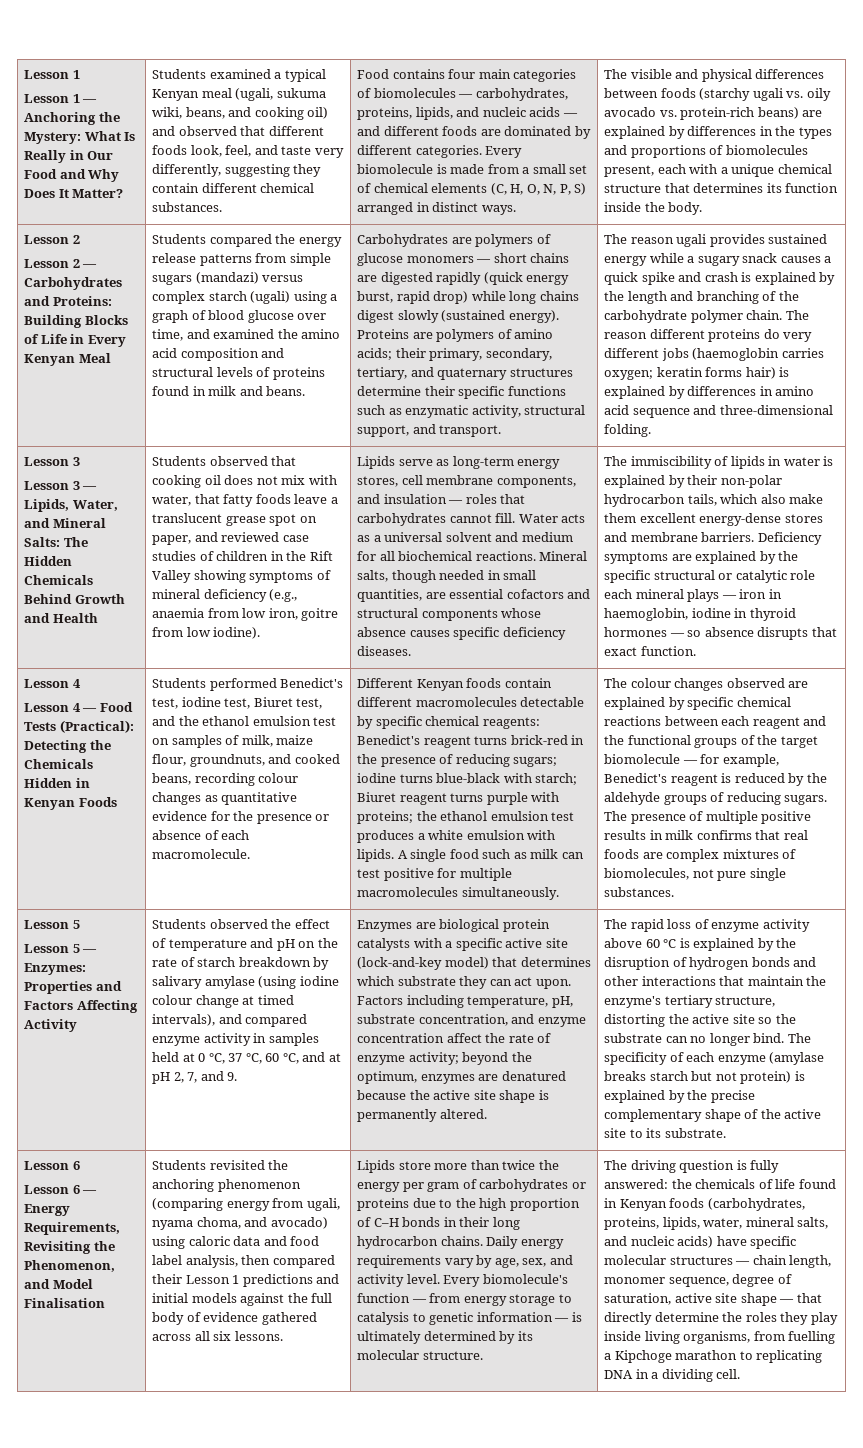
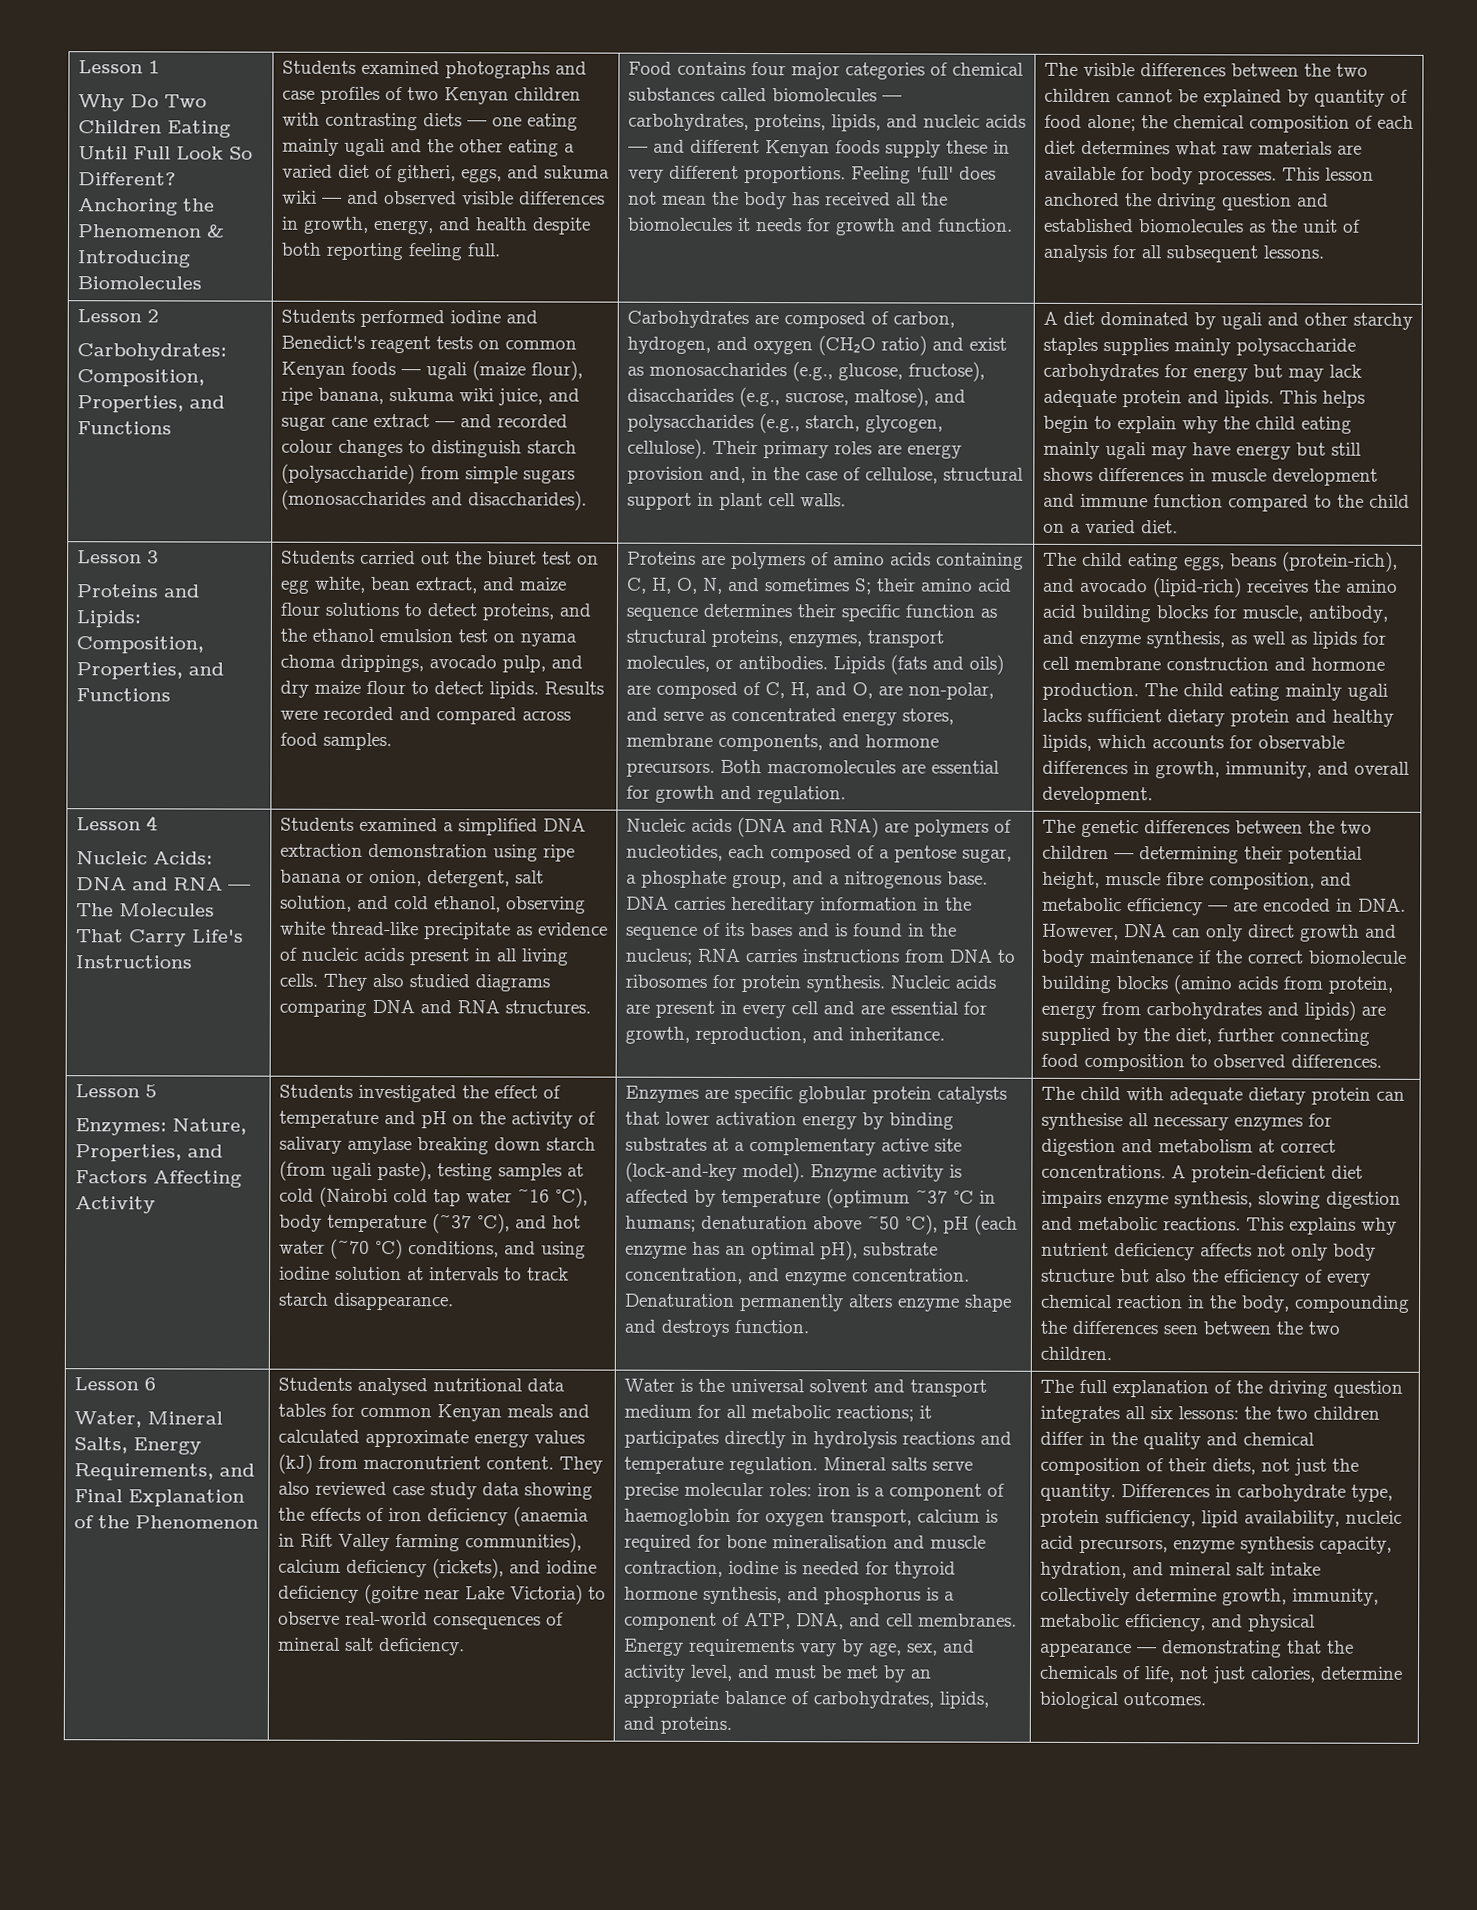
- Lesson 1 — Anchoring the Mystery: What Is Really in Our Food and Why Does It Matter? | Students examined a typical Kenyan meal (ugali, sukuma wiki, beans, and cooking oil) and observed that different foods look, feel, and taste very differently, suggesting they contain different chemical substances.
+ Why Do Two Children Eating Until Full Look So Different? Anchoring the Phenomenon & Introducing Biomolecules | Students examined photographs and case profiles of two Kenyan children with contrasting diets — one eating mainly ugali and the other eating a varied diet of githeri, eggs, and sukuma wiki — and observed visible differences in growth, energy, and health despite both reporting feeling full.
- Food contains four main categories of biomolecules — carbohydrates, proteins, lipids, and nucleic acids — and different foods are dominated by different categories. Every biomolecule is made from a small set of chemical elements (C, H, O, N, P, S) arranged in distinct ways. | The visible and physical differences between foods (starchy ugali vs. oily avocado vs. protein-rich beans) are explained by differences in the types and proportions of biomolecules present, each with a unique chemical structure that determines its function inside the body.
+ Food contains four major categories of chemical substances called biomolecules — carbohydrates, proteins, lipids, and nucleic acids — and different Kenyan foods supply these in very different proportions. Feeling 'full' does not mean the body has received all the biomolecules it needs for growth and function. | The visible differences between the two children cannot be explained by quantity of food alone; the chemical composition of each diet determines what raw materials are available for body processes. This lesson anchored the driving question and established biomolecules as the unit of analysis for all subsequent lessons.
  Lesson 2
- Lesson 2 — Carbohydrates and Proteins: Building Blocks of Life in Every Kenyan Meal | Students compared the energy release patterns from simple sugars (mandazi) versus complex starch (ugali) using a graph of blood glucose over time, and examined the amino acid composition and structural levels of proteins found in milk and beans. | Carbohydrates are polymers of glucose monomers — short chains are digested rapidly (quick energy burst, rapid drop) while long chains digest slowly (sustained energy). Proteins are polymers of amino acids; their primary, secondary, tertiary, and quaternary structures determine their specific functions such as enzymatic activity, structural support, and transport. | The reason ugali provides sustained energy while a sugary snack causes a quick spike and crash is explained by the length and branching of the carbohydrate polymer chain. The reason different proteins do very different jobs (haemoglobin carries oxygen; keratin forms hair) is explained by differences in amino acid sequence and three-dimensional folding.
+ Carbohydrates: Composition, Properties, and Functions | Students performed iodine and Benedict's reagent tests on common Kenyan foods — ugali (maize flour), ripe banana, sukuma wiki juice, and sugar cane extract — and recorded colour changes to distinguish starch (polysaccharide) from simple sugars (monosaccharides and disaccharides). | Carbohydrates are composed of carbon, hydrogen, and oxygen (CH₂O ratio) and exist as monosaccharides (e.g., glucose, fructose), disaccharides (e.g., sucrose, maltose), and polysaccharides (e.g., starch, glycogen, cellulose). Their primary roles are energy provision and, in the case of cellulose, structural support in plant cell walls. | A diet dominated by ugali and other starchy staples supplies mainly polysaccharide carbohydrates for energy but may lack adequate protein and lipids. This helps begin to explain why the child eating mainly ugali may have energy but still shows differences in muscle development and immune function compared to the child on a varied diet.
  Lesson 3
- Lesson 3 — Lipids, Water, and Mineral Salts: The Hidden Chemicals Behind Growth and Health | Students observed that cooking oil does not mix with water, that fatty foods leave a translucent grease spot on paper, and reviewed case studies of children in the Rift Valley showing symptoms of mineral deficiency (e.g., anaemia from low iron, goitre from low iodine). | Lipids serve as long-term energy stores, cell membrane components, and insulation — roles that carbohydrates cannot fill. Water acts as a universal solvent and medium for all biochemical reactions. Mineral salts, though needed in small quantities, are essential cofactors and structural components whose absence causes specific deficiency diseases. | The immiscibility of lipids in water is explained by their non-polar hydrocarbon tails, which also make them excellent energy-dense stores and membrane barriers. Deficiency symptoms are explained by the specific structural or catalytic role each mineral plays — iron in haemoglobin, iodine in thyroid hormones — so absence disrupts that exact function.
+ Proteins and Lipids: Composition, Properties, and Functions | Students carried out the biuret test on egg white, bean extract, and maize flour solutions to detect proteins, and the ethanol emulsion test on nyama choma drippings, avocado pulp, and dry maize flour to detect lipids. Results were recorded and compared across food samples. | Proteins are polymers of amino acids containing C, H, O, N, and sometimes S; their amino acid sequence determines their specific function as structural proteins, enzymes, transport molecules, or antibodies. Lipids (fats and oils) are composed of C, H, and O, are non-polar, and serve as concentrated energy stores, membrane components, and hormone precursors. Both macromolecules are essential for growth and regulation. | The child eating eggs, beans (protein-rich), and avocado (lipid-rich) receives the amino acid building blocks for muscle, antibody, and enzyme synthesis, as well as lipids for cell membrane construction and hormone production. The child eating mainly ugali lacks sufficient dietary protein and healthy lipids, which accounts for observable differences in growth, immunity, and overall development.
  Lesson 4
- Lesson 4 — Food Tests (Practical): Detecting the Chemicals Hidden in Kenyan Foods | Students performed Benedict's test, iodine test, Biuret test, and the ethanol emulsion test on samples of milk, maize flour, groundnuts, and cooked beans, recording colour changes as quantitative evidence for the presence or absence of each macromolecule. | Different Kenyan foods contain different macromolecules detectable by specific chemical reagents: Benedict's reagent turns brick-red in the presence of reducing sugars; iodine turns blue-black with starch; Biuret reagent turns purple with proteins; the ethanol emulsion test produces a white emulsion with lipids. A single food such as milk can test positive for multiple macromolecules simultaneously. | The colour changes observed are explained by specific chemical reactions between each reagent and the functional groups of the target biomolecule — for example, Benedict's reagent is reduced by the aldehyde groups of reducing sugars. The presence of multiple positive results in milk confirms that real foods are complex mixtures of biomolecules, not pure single substances.
+ Nucleic Acids: DNA and RNA — The Molecules That Carry Life's Instructions | Students examined a simplified DNA extraction demonstration using ripe banana or onion, detergent, salt solution, and cold ethanol, observing white thread-like precipitate as evidence of nucleic acids present in all living cells. They also studied diagrams comparing DNA and RNA structures. | Nucleic acids (DNA and RNA) are polymers of nucleotides, each composed of a pentose sugar, a phosphate group, and a nitrogenous base. DNA carries hereditary information in the sequence of its bases and is found in the nucleus; RNA carries instructions from DNA to ribosomes for protein synthesis. Nucleic acids are present in every cell and are essential for growth, reproduction, and inheritance. | The genetic differences between the two children — determining their potential height, muscle fibre composition, and metabolic efficiency — are encoded in DNA. However, DNA can only direct growth and body maintenance if the correct biomolecule building blocks (amino acids from protein, energy from carbohydrates and lipids) are supplied by the diet, further connecting food composition to observed differences.
  Lesson 5
- Lesson 5 — Enzymes: Properties and Factors Affecting Activity
+ Enzymes: Nature, Properties, and Factors Affecting Activity
- Students observed the effect of temperature and pH on the rate of starch breakdown by salivary amylase (using iodine colour change at timed intervals), and compared enzyme activity in samples held at 0 °C, 37 °C, 60 °C, and at pH 2, 7, and 9. | Enzymes are biological protein catalysts with a specific active site (lock-and-key model) that determines which substrate they can act upon. Factors including temperature, pH, substrate concentration, and enzyme concentration affect the rate of enzyme activity; beyond the optimum, enzymes are denatured because the active site shape is permanently altered. | The rapid loss of enzyme activity above 60 °C is explained by the disruption of hydrogen bonds and other interactions that maintain the enzyme's tertiary structure, distorting the active site so the substrate can no longer bind. The specificity of each enzyme (amylase breaks starch but not protein) is explained by the precise complementary shape of the active site to its substrate.
+ Students investigated the effect of temperature and pH on the activity of salivary amylase breaking down starch (from ugali paste), testing samples at cold (Nairobi cold tap water ~16 °C), body temperature (~37 °C), and hot water (~70 °C) conditions, and using iodine solution at intervals to track starch disappearance. | Enzymes are specific globular protein catalysts that lower activation energy by binding substrates at a complementary active site (lock-and-key model). Enzyme activity is affected by temperature (optimum ~37 °C in humans; denaturation above ~50 °C), pH (each enzyme has an optimal pH), substrate concentration, and enzyme concentration. Denaturation permanently alters enzyme shape and destroys function. | The child with adequate dietary protein can synthesise all necessary enzymes for digestion and metabolism at correct concentrations. A protein-deficient diet impairs enzyme synthesis, slowing digestion and metabolic reactions. This explains why nutrient deficiency affects not only body structure but also the efficiency of every chemical reaction in the body, compounding the differences seen between the two children.
  Lesson 6
- Lesson 6 — Energy Requirements, Revisiting the Phenomenon, and Model Finalisation | Students revisited the anchoring phenomenon (comparing energy from ugali, nyama choma, and avocado) using caloric data and food label analysis, then compared their Lesson 1 predictions and initial models against the full body of evidence gathered across all six lessons. | Lipids store more than twice the energy per gram of carbohydrates or proteins due to the high proportion of C–H bonds in their long hydrocarbon chains. Daily energy requirements vary by age, sex, and activity level. Every biomolecule's function — from energy storage to catalysis to genetic information — is ultimately determined by its molecular structure. | The driving question is fully answered: the chemicals of life found in Kenyan foods (carbohydrates, proteins, lipids, water, mineral salts, and nucleic acids) have specific molecular structures — chain length, monomer sequence, degree of saturation, active site shape — that directly determine the roles they play inside living organisms, from fuelling a Kipchoge marathon to replicating DNA in a dividing cell.
+ Water, Mineral Salts, Energy Requirements, and Final Explanation of the Phenomenon | Students analysed nutritional data tables for common Kenyan meals and calculated approximate energy values (kJ) from macronutrient content. They also reviewed case study data showing the effects of iron deficiency (anaemia in Rift Valley farming communities), calcium deficiency (rickets), and iodine deficiency (goitre near Lake Victoria) to observe real-world consequences of mineral salt deficiency. | Water is the universal solvent and transport medium for all metabolic reactions; it participates directly in hydrolysis reactions and temperature regulation. Mineral salts serve precise molecular roles: iron is a component of haemoglobin for oxygen transport, calcium is required for bone mineralisation and muscle contraction, iodine is needed for thyroid hormone synthesis, and phosphorus is a component of ATP, DNA, and cell membranes. Energy requirements vary by age, sex, and activity level, and must be met by an appropriate balance of carbohydrates, lipids, and proteins. | The full explanation of the driving question integrates all six lessons: the two children differ in the quality and chemical composition of their diets, not just the quantity. Differences in carbohydrate type, protein sufficiency, lipid availability, nucleic acid precursors, enzyme synthesis capacity, hydration, and mineral salt intake collectively determine growth, immunity, metabolic efficiency, and physical appearance — demonstrating that the chemicals of life, not just calories, determine biological outcomes.

